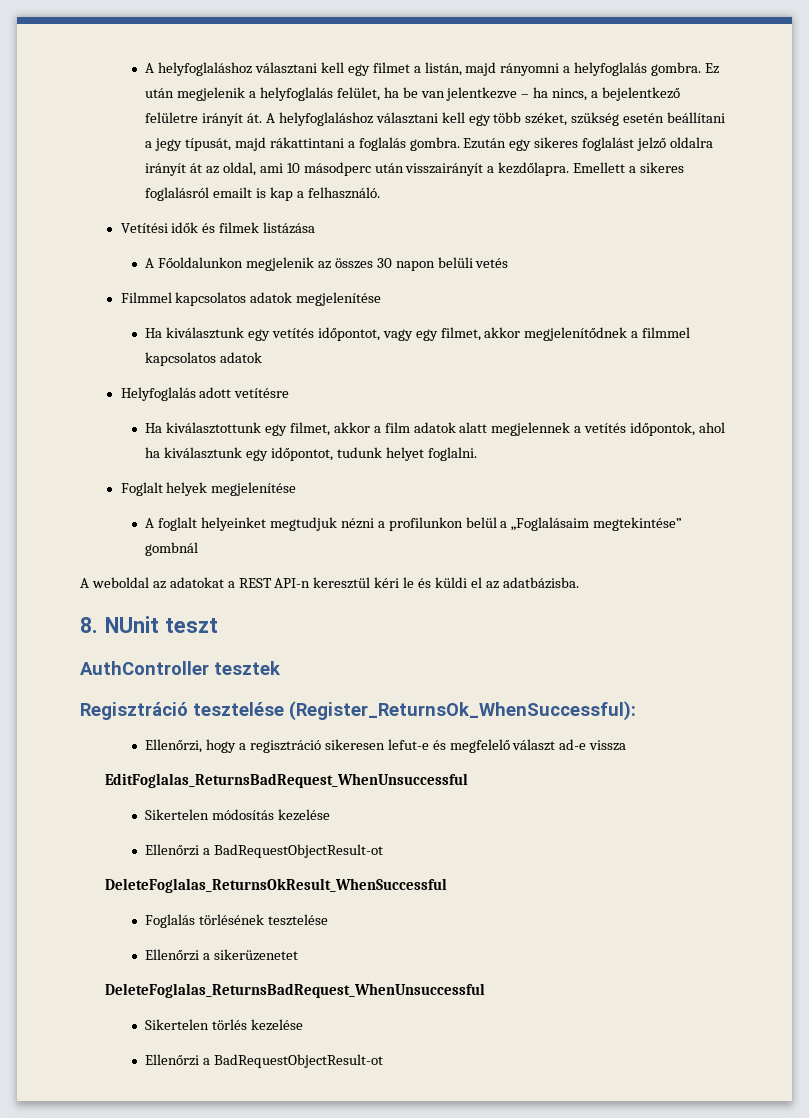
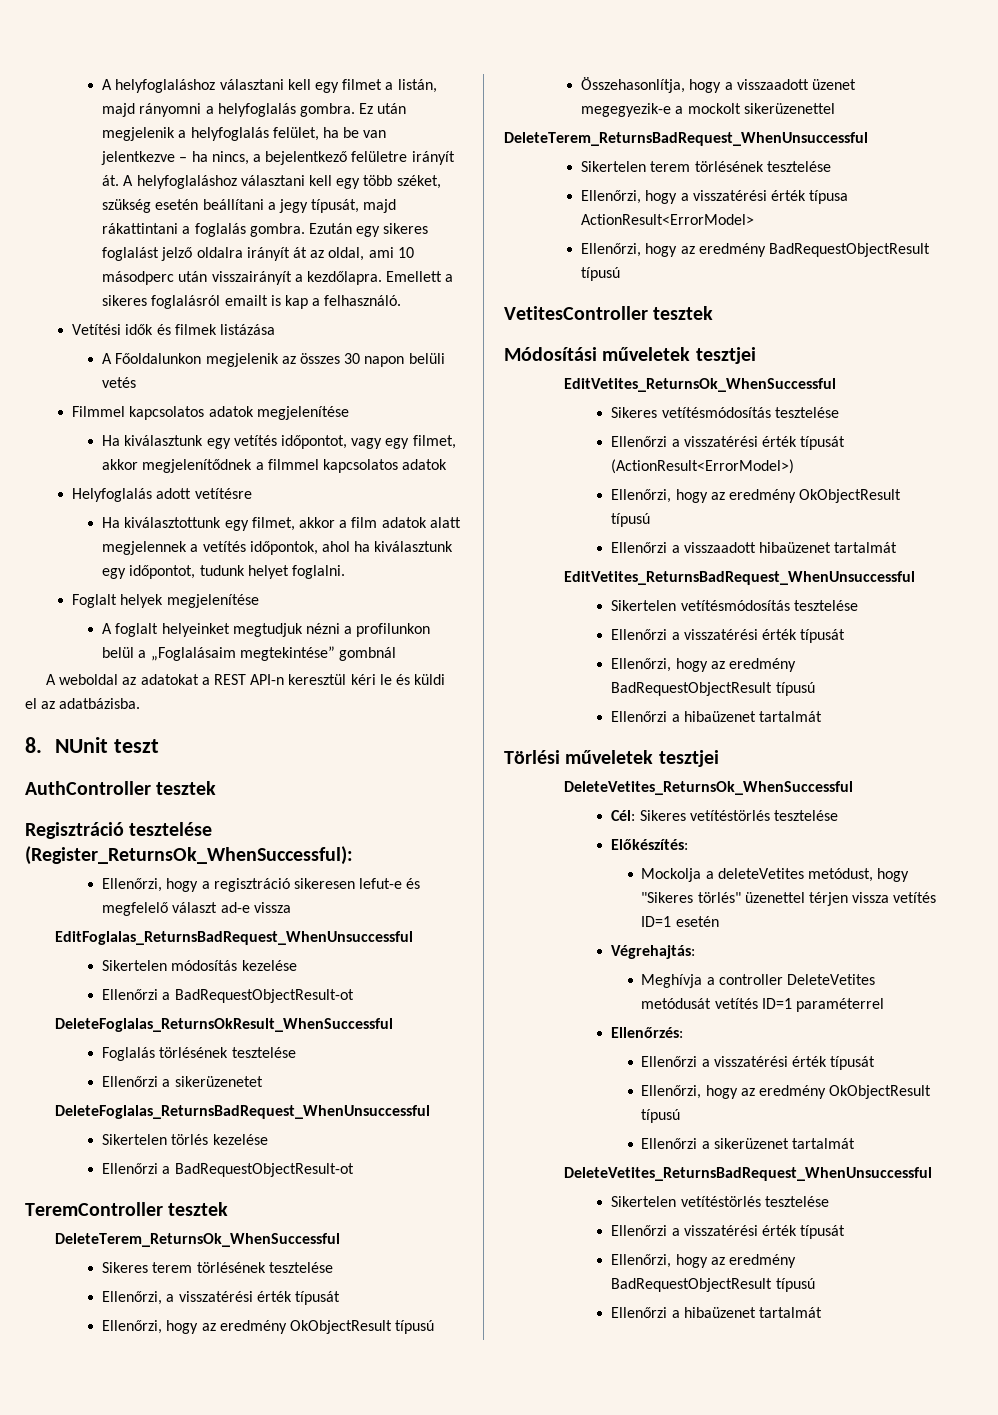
+ TeremController tesztek
+ DeleteTerem_ReturnsOk_WhenSuccessful
+ Sikeres terem törlésének tesztelése
+ Ellenőrzi, a visszatérési érték típusát
+ Ellenőrzi, hogy az eredmény OkObjectResult típusú
+ Összehasonlítja, hogy a visszaadott üzenet megegyezik-e a mockolt sikerüzenettel
+ DeleteTerem_ReturnsBadRequest_WhenUnsuccessful
+ Sikertelen terem törlésének tesztelése
+ Ellenőrzi, hogy a visszatérési érték típusa ActionResult<ErrorModel>
+ Ellenőrzi, hogy az eredmény BadRequestObjectResult típusú
+ VetitesController tesztek
+ Módosítási műveletek tesztjei
+ EditVetites_ReturnsOk_WhenSuccessful
+ Sikeres vetítésmódosítás tesztelése
+ Ellenőrzi a visszatérési érték típusát (ActionResult<ErrorModel>)
+ Ellenőrzi, hogy az eredmény OkObjectResult típusú
+ Ellenőrzi a visszaadott hibaüzenet tartalmát
+ EditVetites_ReturnsBadRequest_WhenUnsuccessful
+ Sikertelen vetítésmódosítás tesztelése
+ Ellenőrzi a visszatérési érték típusát
+ Ellenőrzi, hogy az eredmény BadRequestObjectResult típusú
+ Ellenőrzi a hibaüzenet tartalmát
+ Törlési műveletek tesztjei
+ DeleteVetites_ReturnsOk_WhenSuccessful
+ Cél: Sikeres vetítéstörlés tesztelése
+ Előkészítés:
+ Mockolja a deleteVetites metódust, hogy "Sikeres törlés" üzenettel térjen vissza vetítés ID=1 esetén
+ Végrehajtás:
+ Meghívja a controller DeleteVetites metódusát vetítés ID=1 paraméterrel
+ Ellenőrzés:
+ Ellenőrzi a visszatérési érték típusát
+ Ellenőrzi, hogy az eredmény OkObjectResult típusú
+ Ellenőrzi a sikerüzenet tartalmát
+ DeleteVetites_ReturnsBadRequest_WhenUnsuccessful
+ Sikertelen vetítéstörlés tesztelése
+ Ellenőrzi a visszatérési érték típusát
+ Ellenőrzi, hogy az eredmény BadRequestObjectResult típusú
+ Ellenőrzi a hibaüzenet tartalmát

